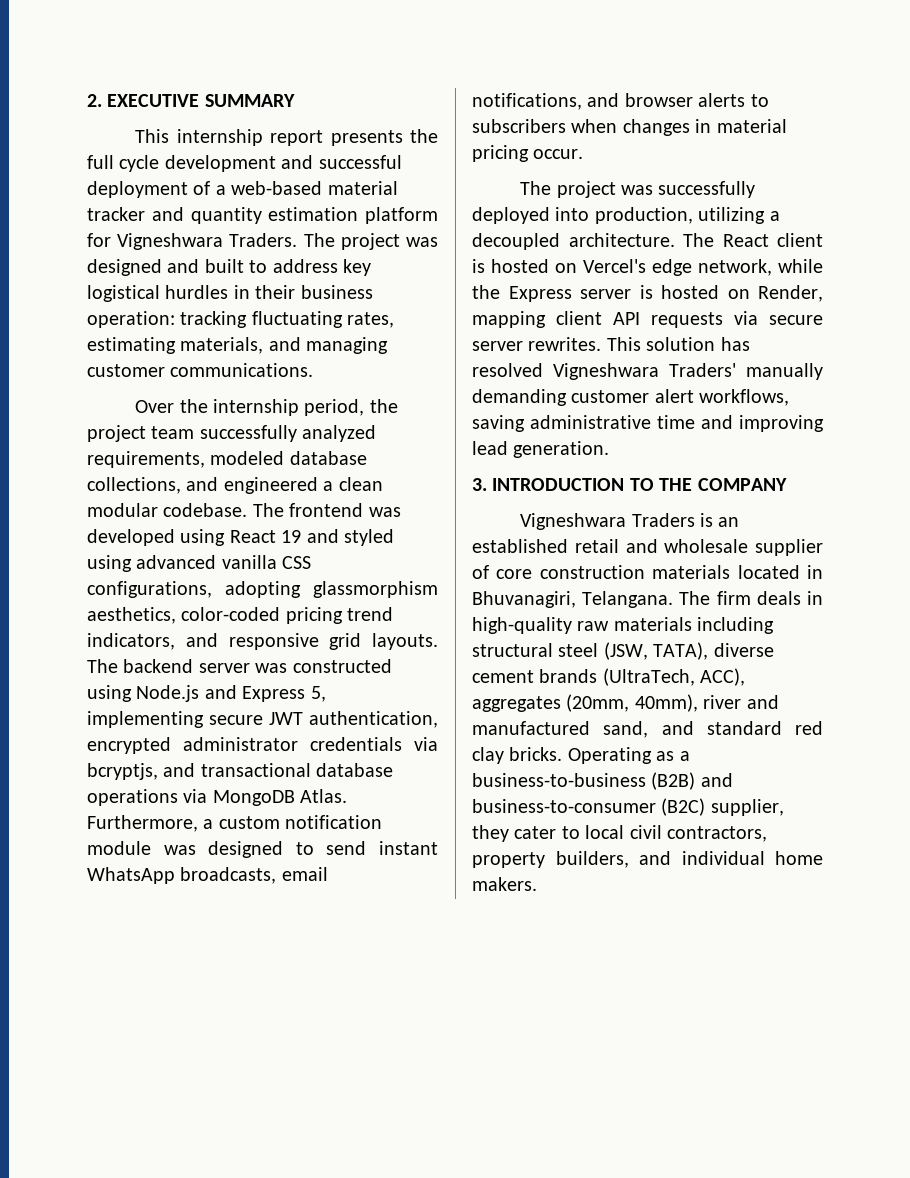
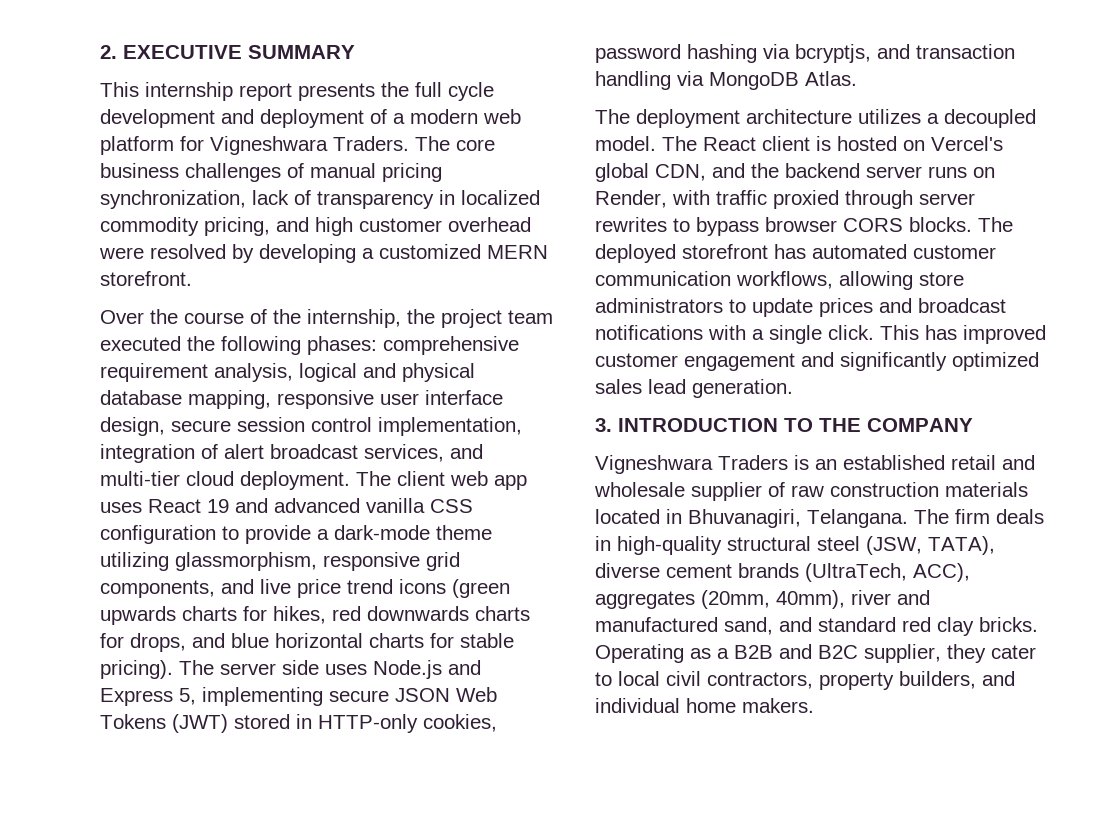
- This internship report presents the full cycle development and successful deployment of a web-based material tracker and quantity estimation platform for Vigneshwara Traders.
+ This internship report presents the full cycle development and deployment of a modern web platform for Vigneshwara Traders.
- The project was designed and built to address key logistical hurdles in their business operation: tracking fluctuating rates, estimating materials, and managing customer communications.
- Over the internship period, the project team successfully analyzed requirements, modeled database collections, and engineered a clean modular codebase. The frontend was developed using React 19 and styled using advanced vanilla CSS configurations, adopting glassmorphism aesthetics, color-coded pricing trend indicators, and responsive grid layouts. The backend server was constructed using Node.js and Express 5, implementing secure JWT authentication, encrypted administrator credentials via bcryptjs, and transactional database operations via MongoDB Atlas. Furthermore, a custom notification module was designed to send instant WhatsApp broadcasts, email notifications, and browser alerts to subscribers when changes in material pricing occur.
- The project was successfully deployed into production, utilizing a decoupled architecture.
+ The core business challenges of manual pricing synchronization, lack of transparency in localized commodity pricing, and high customer overhead were resolved by developing a customized MERN storefront.
+ Over the course of the internship, the project team executed the following phases: comprehensive requirement analysis, logical and physical database mapping, responsive user interface design, secure session control implementation, integration of alert broadcast services, and multi-tier cloud deployment. The client web app uses React 19 and advanced vanilla CSS configuration to provide a dark-mode theme utilizing glassmorphism, responsive grid components, and live price trend icons (green upwards charts for hikes, red downwards charts for drops, and blue horizontal charts for stable pricing). The server side uses Node.js and Express 5, implementing secure JSON Web Tokens (JWT) stored in HTTP-only cookies, password hashing via bcryptjs, and transaction handling via MongoDB Atlas.
+ The deployment architecture utilizes a decoupled model.
- The React client is hosted on Vercel's edge network, while the Express server is hosted on Render, mapping client API requests via secure server rewrites. This solution has resolved Vigneshwara Traders' manually demanding customer alert workflows, saving administrative time and improving lead generation.
+ The React client is hosted on Vercel's global CDN, and the backend server runs on Render, with traffic proxied through server rewrites to bypass browser CORS blocks. The deployed storefront has automated customer communication workflows, allowing store administrators to update prices and broadcast notifications with a single click. This has improved customer engagement and significantly optimized sales lead generation.
- Vigneshwara Traders is an established retail and wholesale supplier of core construction materials located in Bhuvanagiri, Telangana.
+ Vigneshwara Traders is an established retail and wholesale supplier of raw construction materials located in Bhuvanagiri, Telangana.
- The firm deals in high-quality raw materials including structural steel (JSW, TATA), diverse cement brands (UltraTech, ACC), aggregates (20mm, 40mm), river and manufactured sand, and standard red clay bricks.
+ The firm deals in high-quality structural steel (JSW, TATA), diverse cement brands (UltraTech, ACC), aggregates (20mm, 40mm), river and manufactured sand, and standard red clay bricks.
- Operating as a business-to-business (B2B) and business-to-consumer (B2C) supplier, they cater to local civil contractors, property builders, and individual home makers.
+ Operating as a B2B and B2C supplier, they cater to local civil contractors, property builders, and individual home makers.

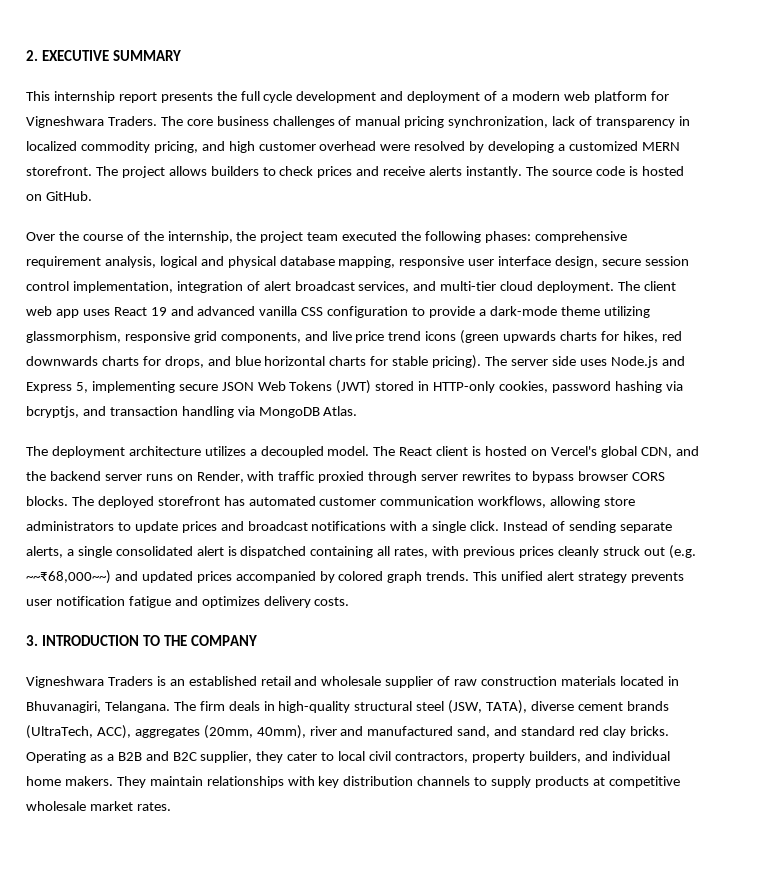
+ The project allows builders to check prices and receive alerts instantly. The source code is hosted on GitHub.
- This has improved customer engagement and significantly optimized sales lead generation.
+ Instead of sending separate alerts, a single consolidated alert is dispatched containing all rates, with previous prices cleanly struck out (e.g. ~~₹68,000~~) and updated prices accompanied by colored graph trends. This unified alert strategy prevents user notification fatigue and optimizes delivery costs.
+ They maintain relationships with key distribution channels to supply products at competitive wholesale market rates.

